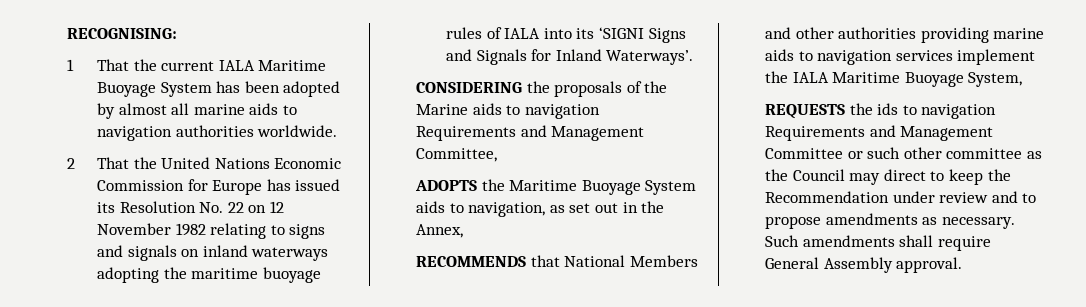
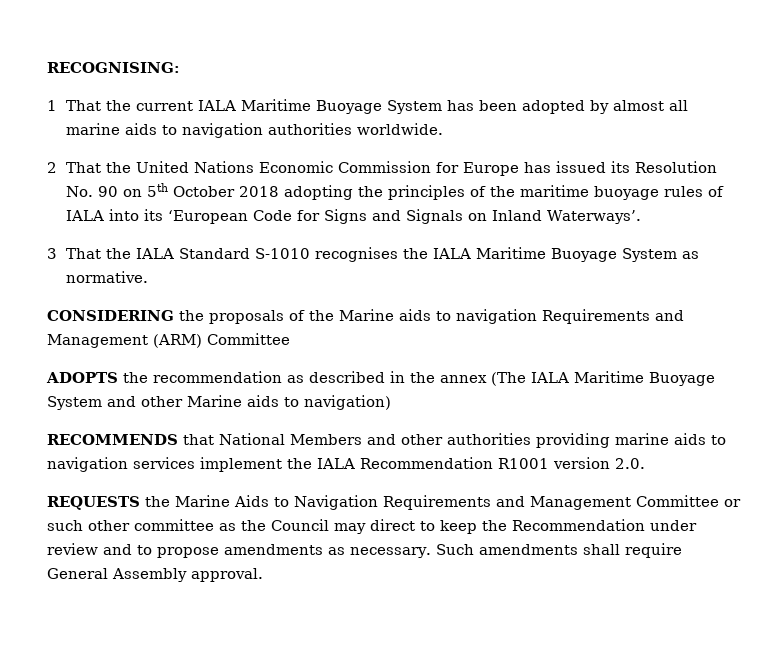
- 2 That the United Nations Economic Commission for Europe has issued its Resolution No. 22 on 12 November 1982 relating to signs and signals on inland waterways adopting the maritime buoyage rules of IALA into its ‘SIGNI Signs and Signals for Inland Waterways’.
+ 2 That the United Nations Economic Commission for Europe has issued its Resolution No. 90 on 5th October 2018 adopting the principles of the maritime buoyage rules of IALA into its ‘European Code for Signs and Signals on Inland Waterways’.
+ 3 That the IALA Standard S-1010 recognises the IALA Maritime Buoyage System as normative.
- CONSIDERING the proposals of the Marine aids to navigation Requirements and Management Committee,
+ CONSIDERING the proposals of the Marine aids to navigation Requirements and Management (ARM) Committee
- ADOPTS the Maritime Buoyage System aids to navigation, as set out in the Annex,
+ ADOPTS the recommendation as described in the annex (The IALA Maritime Buoyage System and other Marine aids to navigation)
- RECOMMENDS that National Members and other authorities providing marine aids to navigation services implement the IALA Maritime Buoyage System,
- REQUESTS the ids to navigation Requirements and Management Committee or such other committee as the Council may direct to keep the Recommendation under review and to propose amendments as necessary.
+ RECOMMENDS that National Members and other authorities providing marine aids to navigation services implement the IALA Recommendation R1001 version 2.0.
+ REQUESTS the Marine Aids to Navigation Requirements and Management Committee or such other committee as the Council may direct to keep the Recommendation under review and to propose amendments as necessary.

